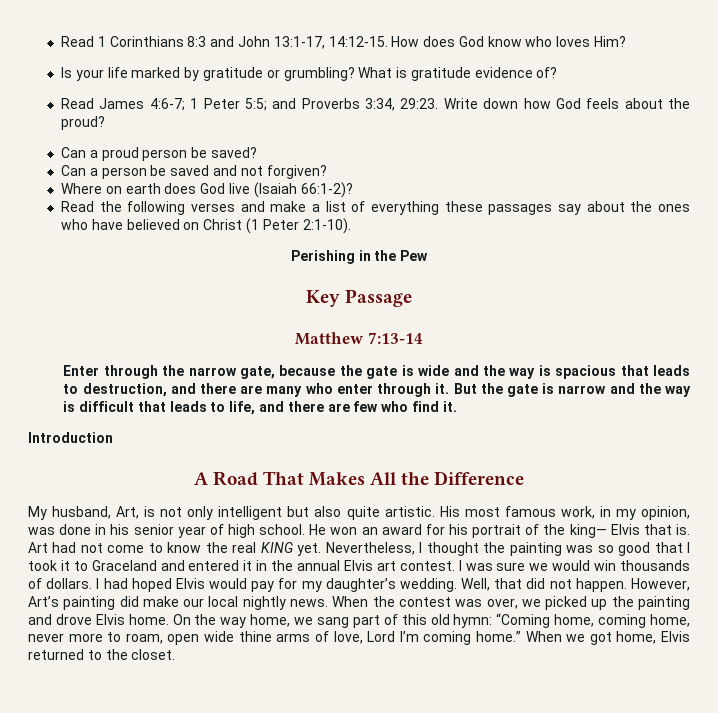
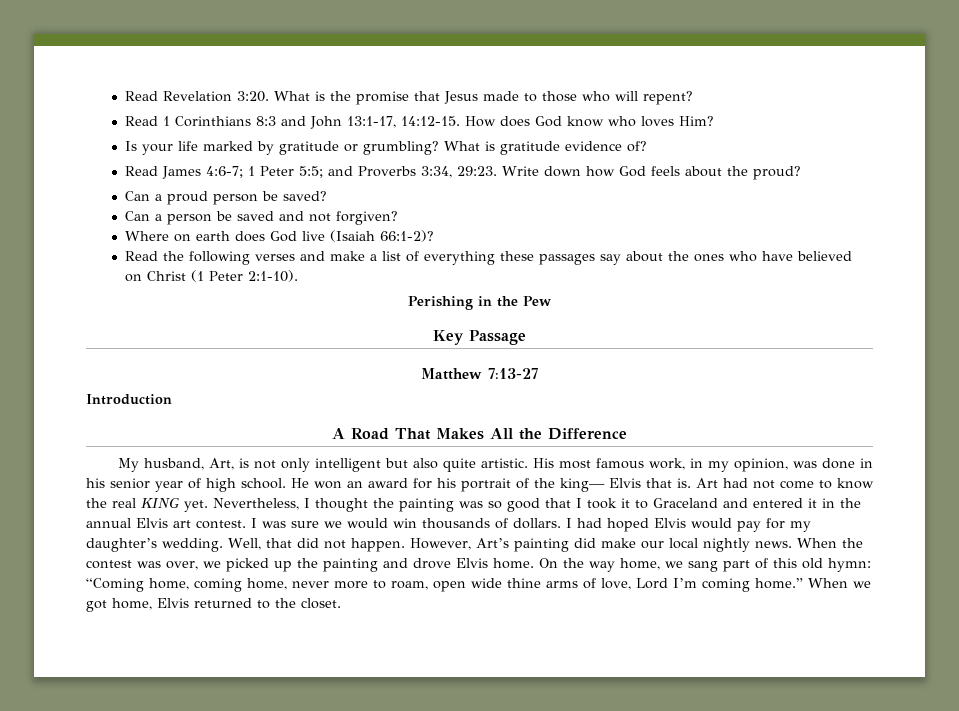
+ Read Revelation 3:20. What is the promise that Jesus made to those who will repent?
- Matthew 7:13-14
- Enter through the narrow gate, because the gate is wide and the way is spacious that leads to destruction, and there are many who enter through it. But the gate is narrow and the way is difficult that leads to life, and there are few who find it.
+ Matthew 7:13-27

